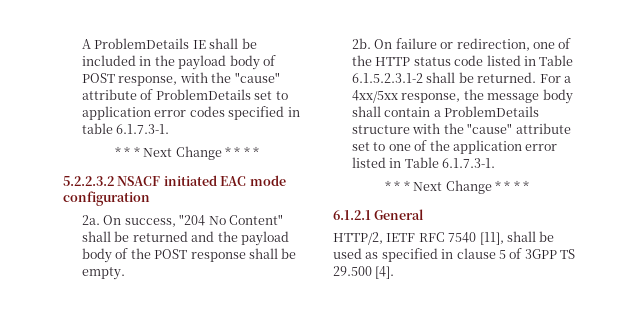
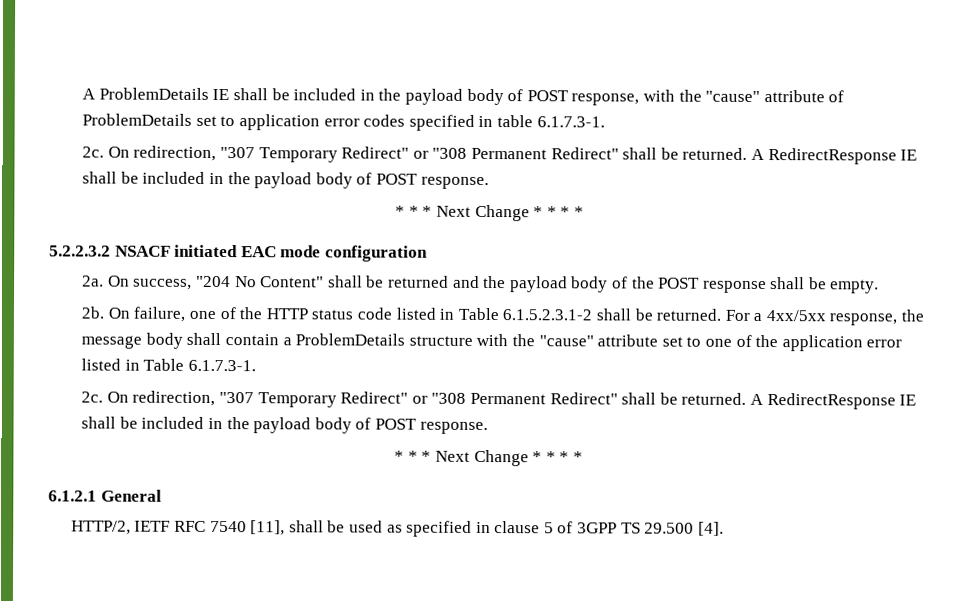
  A ProblemDetails IE shall be included in the payload body of POST response, with the "cause" attribute of ProblemDetails set to application error codes specified in table 6.1.7.3-1.
+ 2c. On redirection, "307 Temporary Redirect" or "308 Permanent Redirect" shall be returned. A RedirectResponse IE shall be included in the payload body of POST response.
- On failure or redirection, one of the HTTP status code listed in Table 6.1.5.2.3.1-2 shall be returned.
+ On failure, one of the HTTP status code listed in Table 6.1.5.2.3.1-2 shall be returned.
  For a 4xx/5xx response, the message body shall contain a ProblemDetails structure with the "cause" attribute set to one of the application error listed in Table 6.1.7.3-1.
+ 2c. On redirection, "307 Temporary Redirect" or "308 Permanent Redirect" shall be returned. A RedirectResponse IE shall be included in the payload body of POST response.

